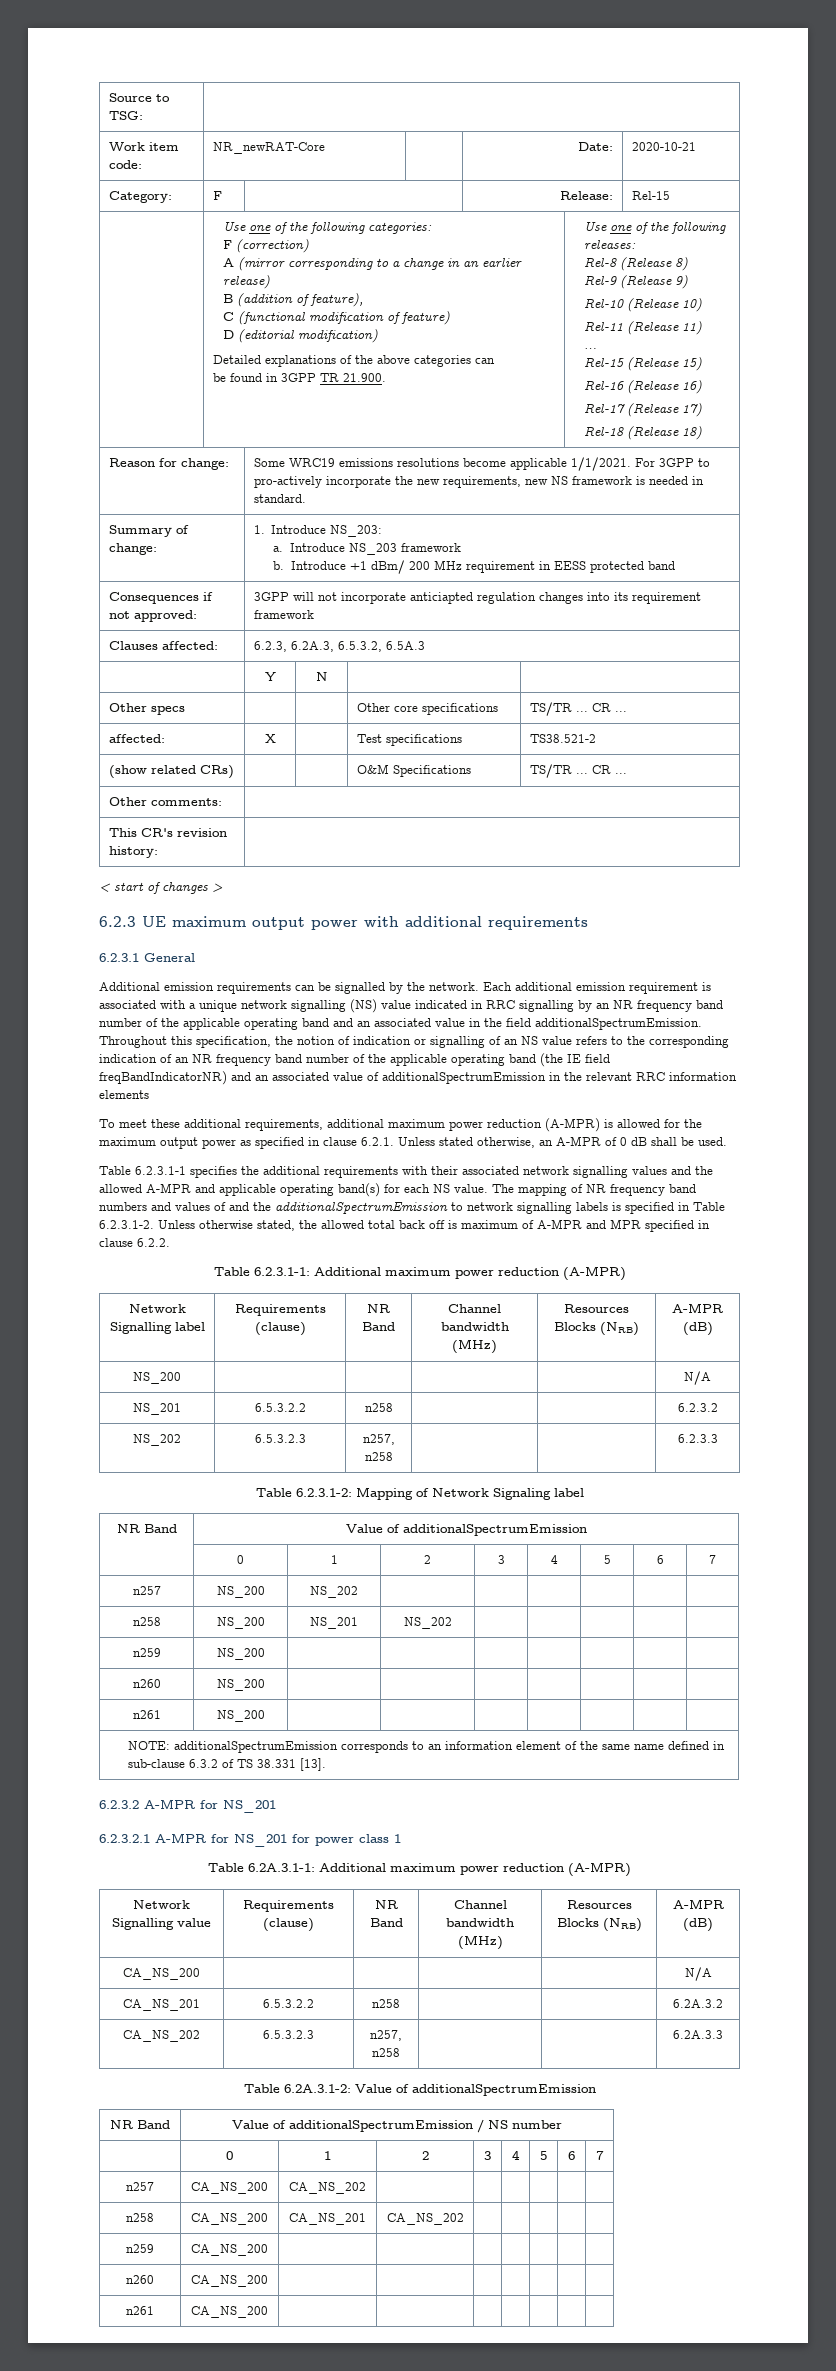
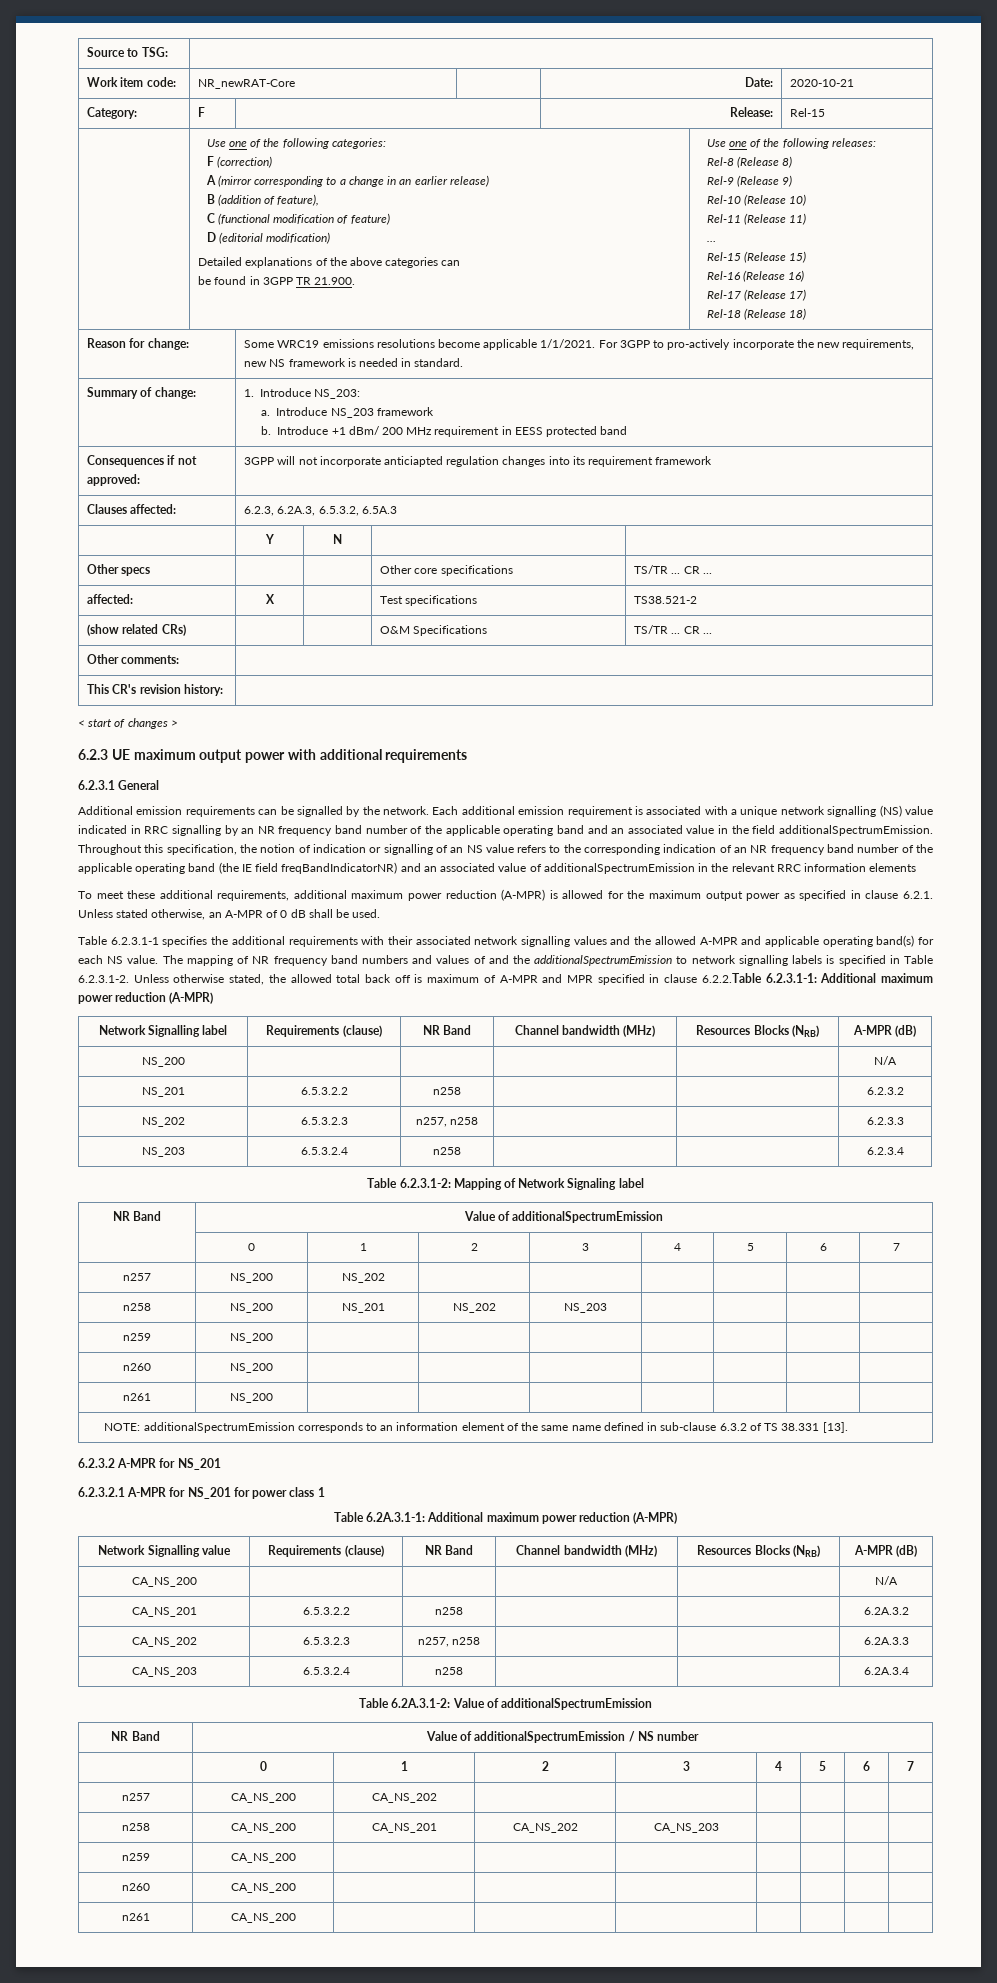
- The mapping of NR frequency band numbers and values of and the additionalSpectrumEmission to network signalling labels is specified in Table 6.2.3.1-2. Unless otherwise stated, the allowed total back off is maximum of A-MPR and MPR specified in clause 6.2.2.
- Table 6.2.3.1-1: Additional maximum power reduction (A-MPR)
+ The mapping of NR frequency band numbers and values of and the additionalSpectrumEmission to network signalling labels is specified in Table 6.2.3.1-2. Unless otherwise stated, the allowed total back off is maximum of A-MPR and MPR specified in clause 6.2.2.Table 6.2.3.1-1: Additional maximum power reduction (A-MPR)
+ NS_203 | 6.5.3.2.4 | n258 | | | 6.2.3.4
- n258 | NS_200 | NS_201 | NS_202 | | | | |
+ n258 | NS_200 | NS_201 | NS_202 | NS_203 | | | |
+ CA_NS_203 | 6.5.3.2.4 | n258 | | | 6.2A.3.4
- n258 | CA_NS_200 | CA_NS_201 | CA_NS_202 | | | | |
+ n258 | CA_NS_200 | CA_NS_201 | CA_NS_202 | CA_NS_203 | | | |

